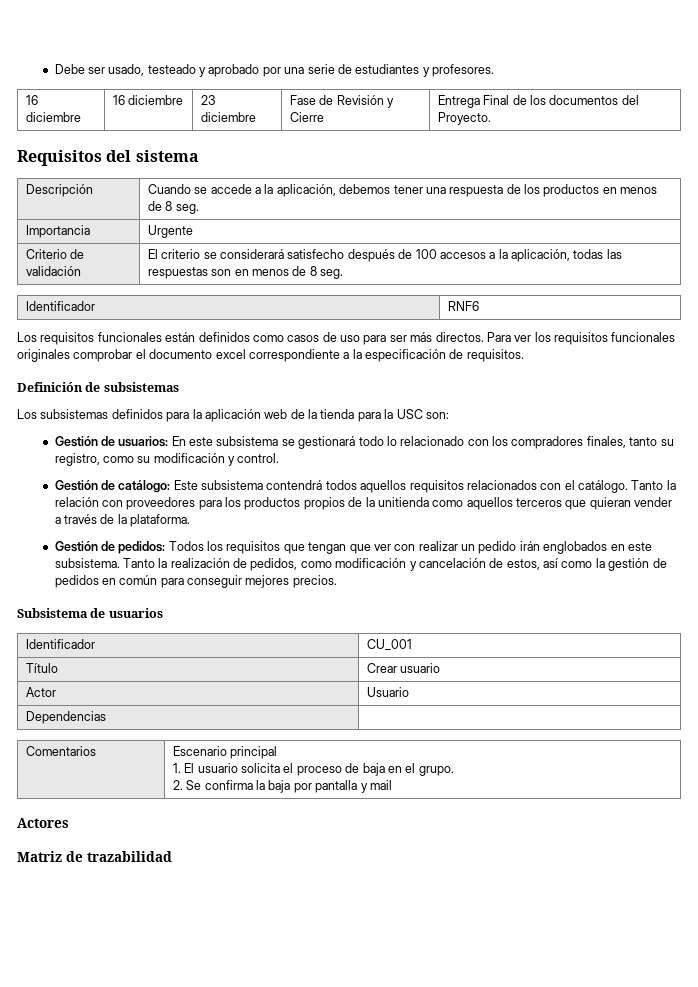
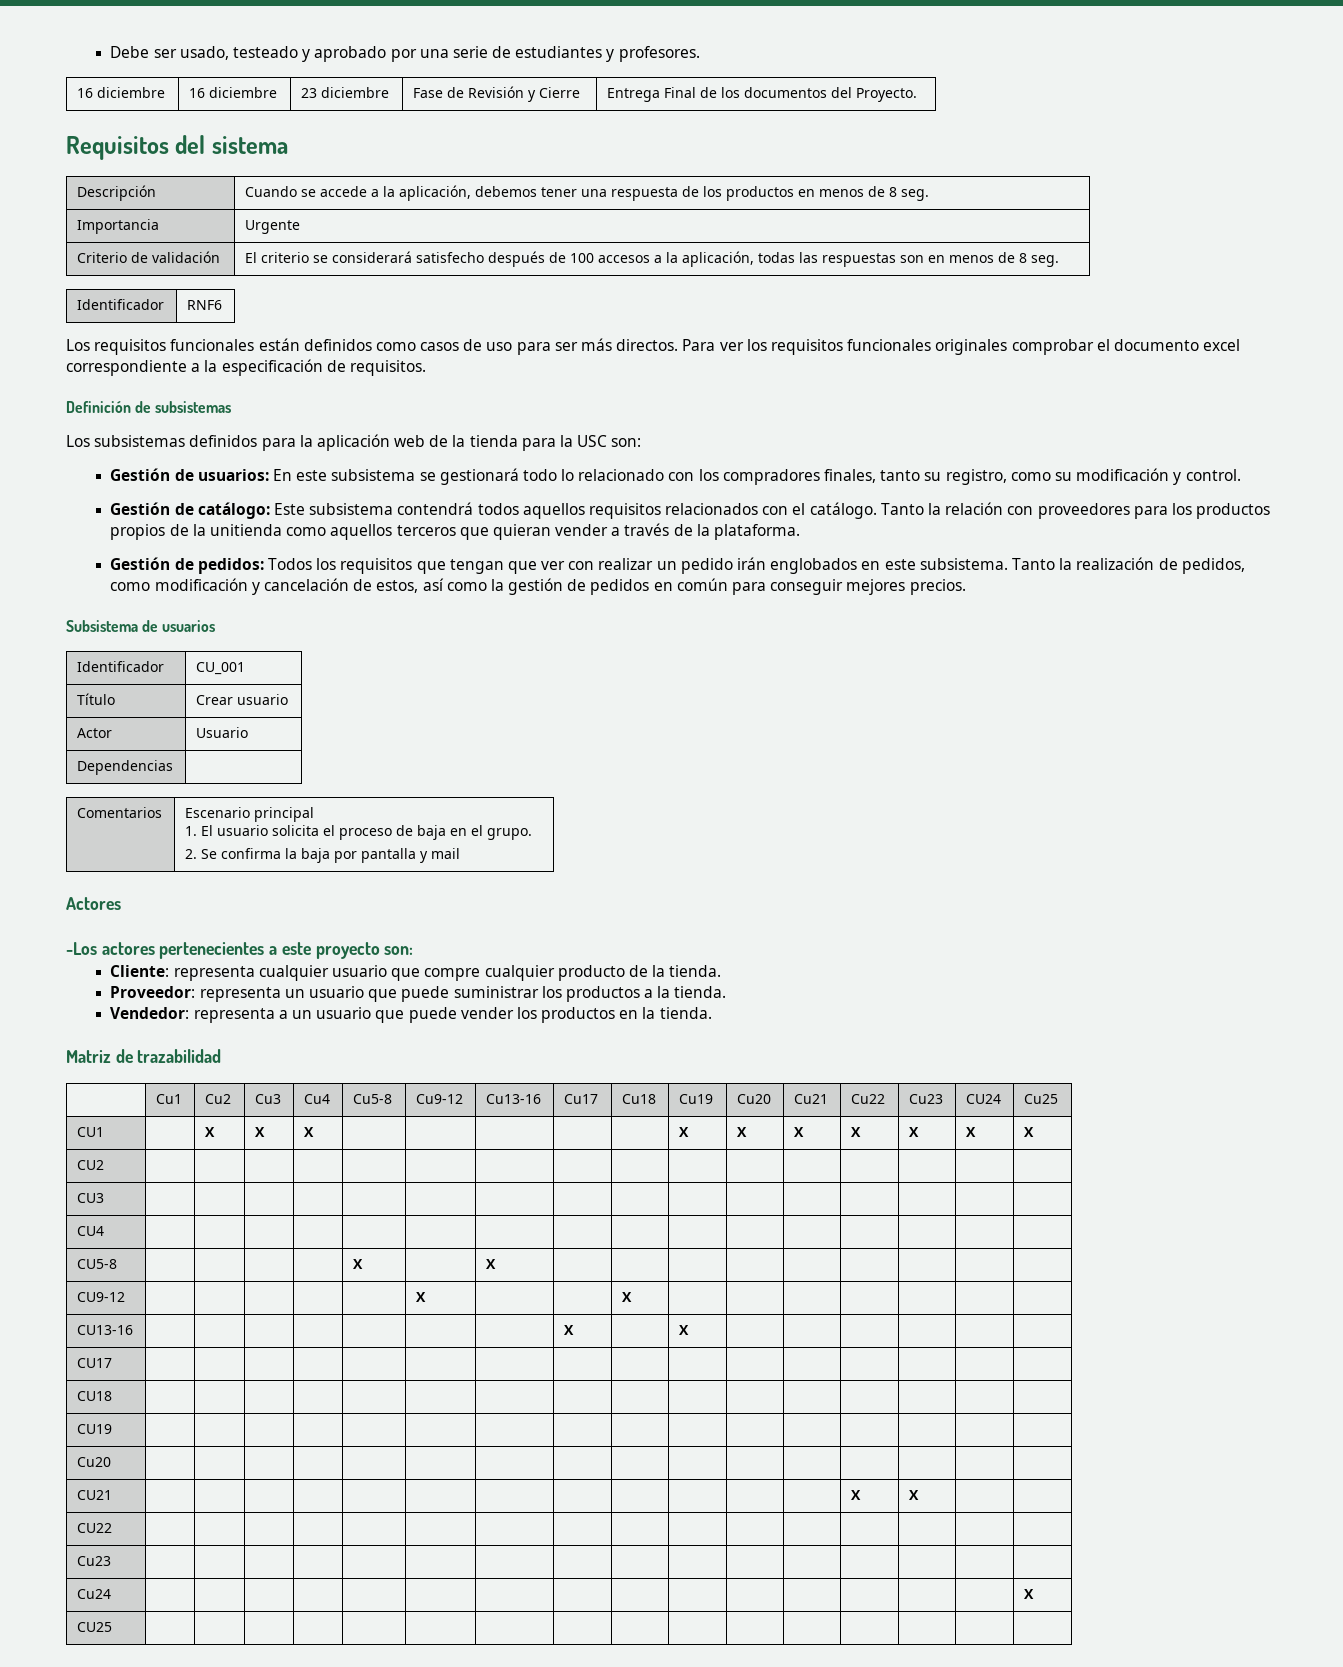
+ -Los actores pertenecientes a este proyecto son:
+ Cliente: representa cualquier usuario que compre cualquier producto de la tienda.
+ Proveedor: representa un usuario que puede suministrar los productos a la tienda.
+ Vendedor: representa a un usuario que puede vender los productos en la tienda.
  Matriz de trazabilidad
+ | Cu1 | Cu2 | Cu3 | Cu4 | Cu5-8 | Cu9-12 | Cu13-16 | Cu17 | Cu18 | Cu19 | Cu20 | Cu21 | Cu22 | Cu23 | CU24 | Cu25
+ CU1 | | X | X | X | | | | | | X | X | X | X | X | X | X
+ CU2 | | | | | | | | | | | | | | | |
+ CU3 | | | | | | | | | | | | | | | |
+ CU4 | | | | | | | | | | | | | | | |
+ CU5-8 | | | | | X | | X | | | | | | | | |
+ CU9-12 | | | | | | X | | | X | | | | | | |
+ CU13-16 | | | | | | | | X | | X | | | | | |
+ CU17 | | | | | | | | | | | | | | | |
+ CU18 | | | | | | | | | | | | | | | |
+ CU19 | | | | | | | | | | | | | | | |
+ Cu20 | | | | | | | | | | | | | | | |
+ CU21 | | | | | | | | | | | | | X | X | |
+ CU22 | | | | | | | | | | | | | | | |
+ Cu23 | | | | | | | | | | | | | | | |
+ Cu24 | | | | | | | | | | | | | | | | X
+ CU25 | | | | | | | | | | | | | | | |

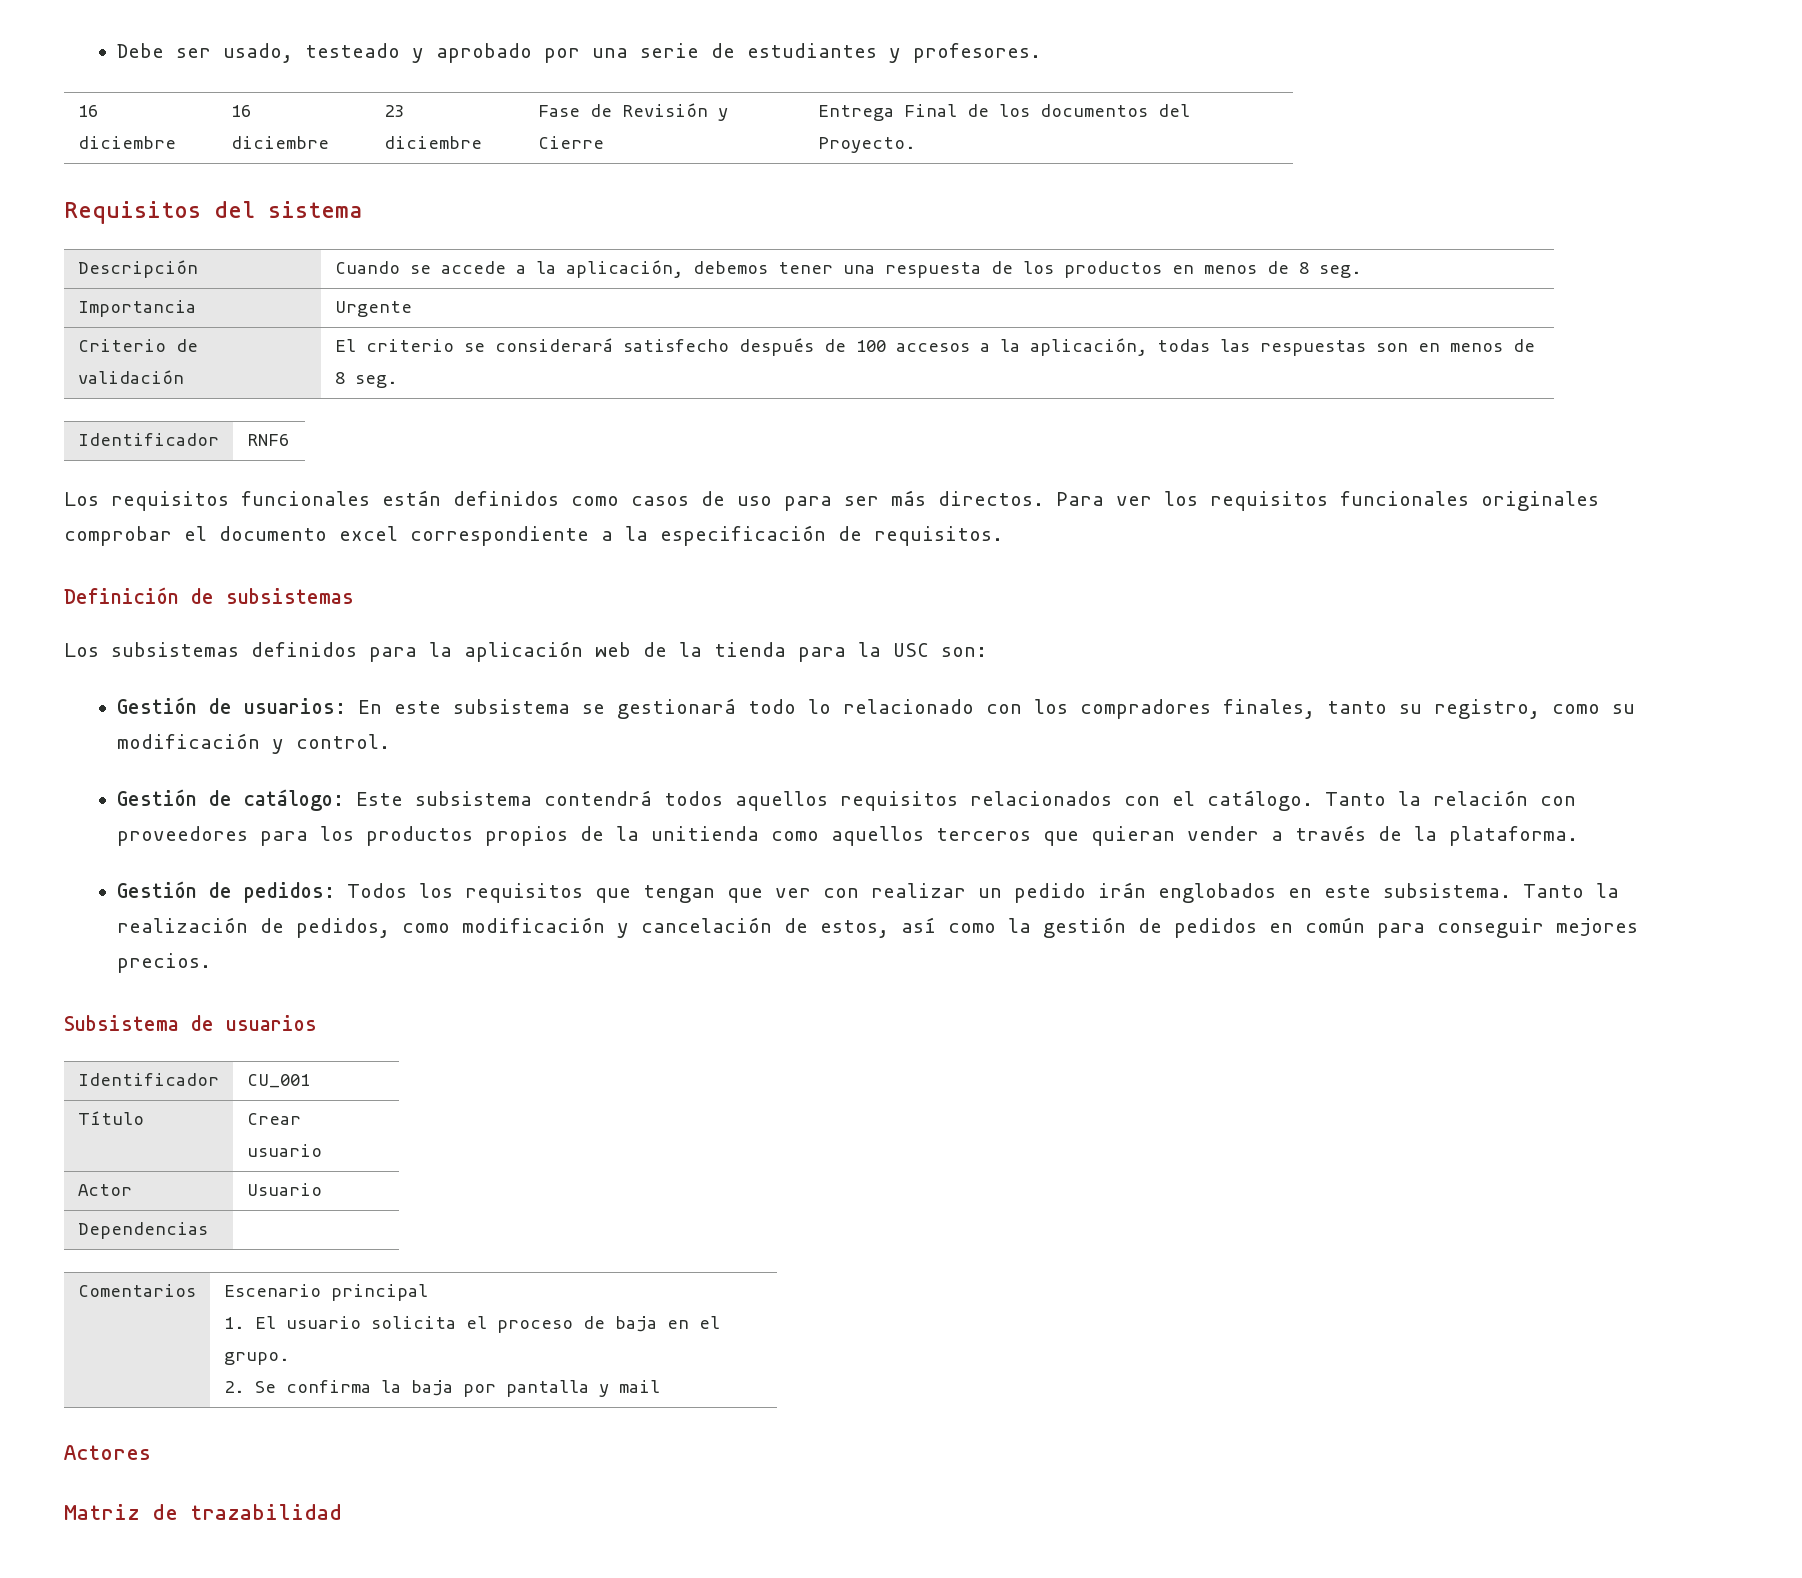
- -Los actores pertenecientes a este proyecto son:
- Cliente: representa cualquier usuario que compre cualquier producto de la tienda.
- Proveedor: representa un usuario que puede suministrar los productos a la tienda.
- Vendedor: representa a un usuario que puede vender los productos en la tienda.
  Matriz de trazabilidad
- | Cu1 | Cu2 | Cu3 | Cu4 | Cu5-8 | Cu9-12 | Cu13-16 | Cu17 | Cu18 | Cu19 | Cu20 | Cu21 | Cu22 | Cu23 | CU24 | Cu25
- CU1 | | X | X | X | | | | | | X | X | X | X | X | X | X
- CU2 | | | | | | | | | | | | | | | |
- CU3 | | | | | | | | | | | | | | | |
- CU4 | | | | | | | | | | | | | | | |
- CU5-8 | | | | | X | | X | | | | | | | | |
- CU9-12 | | | | | | X | | | X | | | | | | |
- CU13-16 | | | | | | | | X | | X | | | | | |
- CU17 | | | | | | | | | | | | | | | |
- CU18 | | | | | | | | | | | | | | | |
- CU19 | | | | | | | | | | | | | | | |
- Cu20 | | | | | | | | | | | | | | | |
- CU21 | | | | | | | | | | | | | X | X | |
- CU22 | | | | | | | | | | | | | | | |
- Cu23 | | | | | | | | | | | | | | | |
- Cu24 | | | | | | | | | | | | | | | | X
- CU25 | | | | | | | | | | | | | | | |

